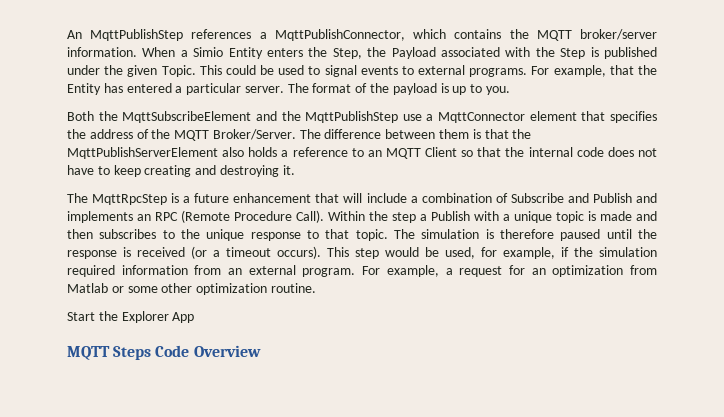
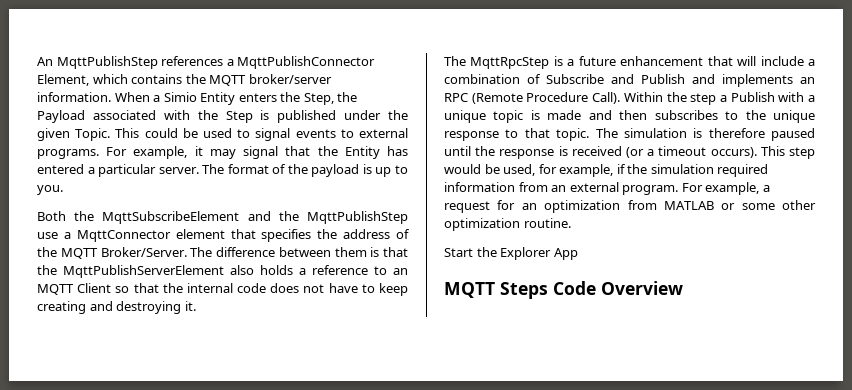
- An MqttPublishStep references a MqttPublishConnector, which contains the MQTT broker/server information.
+ An MqttPublishStep references a MqttPublishConnector Element, which contains the MQTT broker/server information.
- For example, that the Entity has entered a particular server.
+ For example, it may signal that the Entity has entered a particular server.
- For example, a request for an optimization from Matlab or some other optimization routine.
+ For example, a request for an optimization from MATLAB or some other optimization routine.

